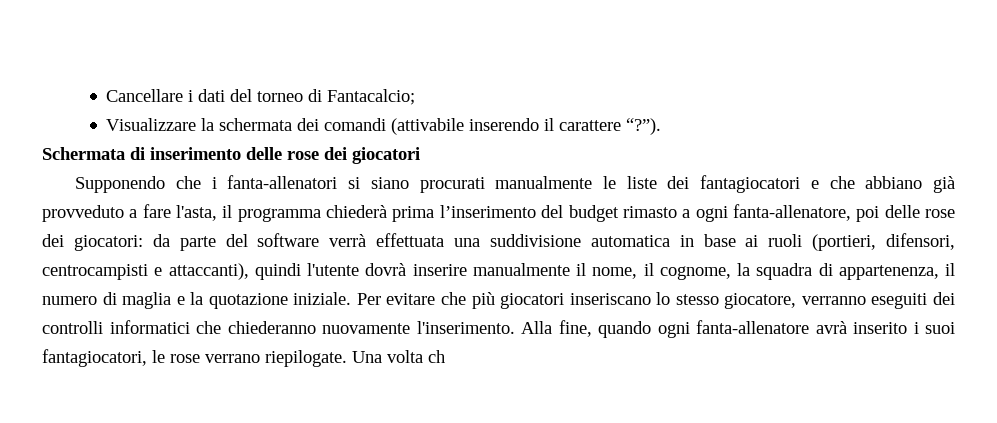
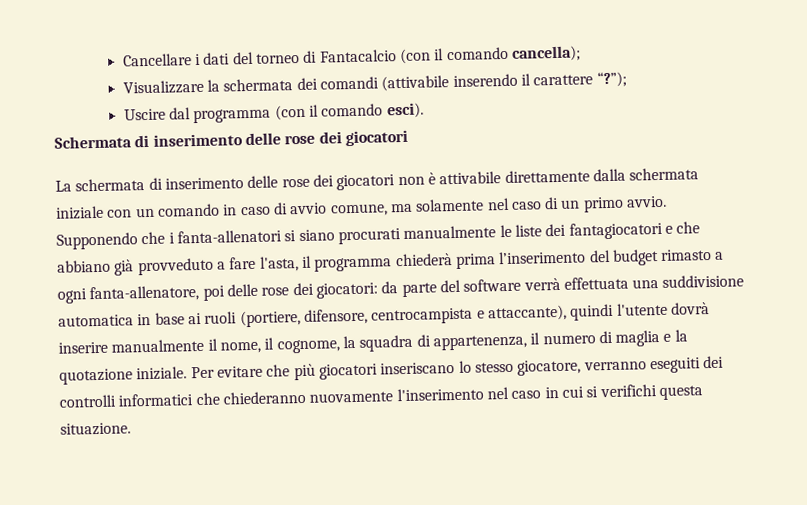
- Cancellare i dati del torneo di Fantacalcio;
+ Cancellare i dati del torneo di Fantacalcio (con il comando cancella);
- Visualizzare la schermata dei comandi (attivabile inserendo il carattere “?”).
+ Visualizzare la schermata dei comandi (attivabile inserendo il carattere “?”);
+ Uscire dal programma (con il comando esci).
+ La schermata di inserimento delle rose dei giocatori non è attivabile direttamente dalla schermata iniziale con un comando in caso di avvio comune, ma solamente nel caso di un primo avvio.
- da parte del software verrà effettuata una suddivisione automatica in base ai ruoli (portieri, difensori, centrocampisti e attaccanti), quindi l'utente dovrà inserire manualmente il nome, il cognome, la squadra di appartenenza, il numero di maglia e la quotazione iniziale.
+ da parte del software verrà effettuata una suddivisione automatica in base ai ruoli (portiere, difensore, centrocampista e attaccante), quindi l'utente dovrà inserire manualmente il nome, il cognome, la squadra di appartenenza, il numero di maglia e la quotazione iniziale.
- Per evitare che più giocatori inseriscano lo stesso giocatore, verranno eseguiti dei controlli informatici che chiederanno nuovamente l'inserimento. Alla fine, quando ogni fanta-allenatore avrà inserito i suoi fantagiocatori, le rose verrano riepilogate. Una volta ch
+ Per evitare che più giocatori inseriscano lo stesso giocatore, verranno eseguiti dei controlli informatici che chiederanno nuovamente l'inserimento nel caso in cui si verifichi questa situazione.

